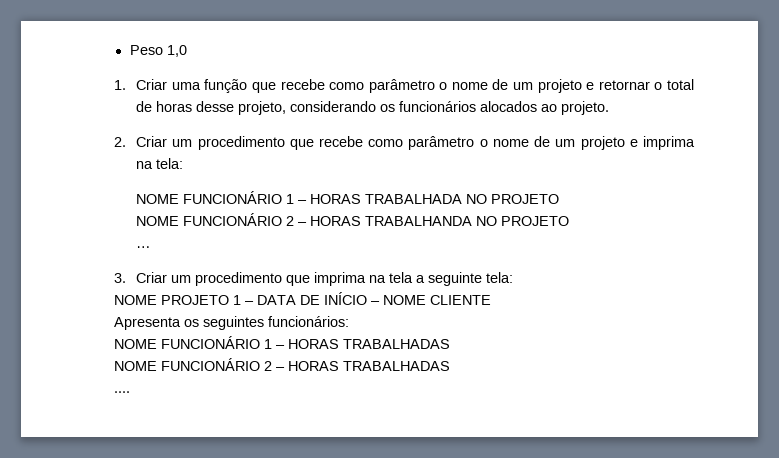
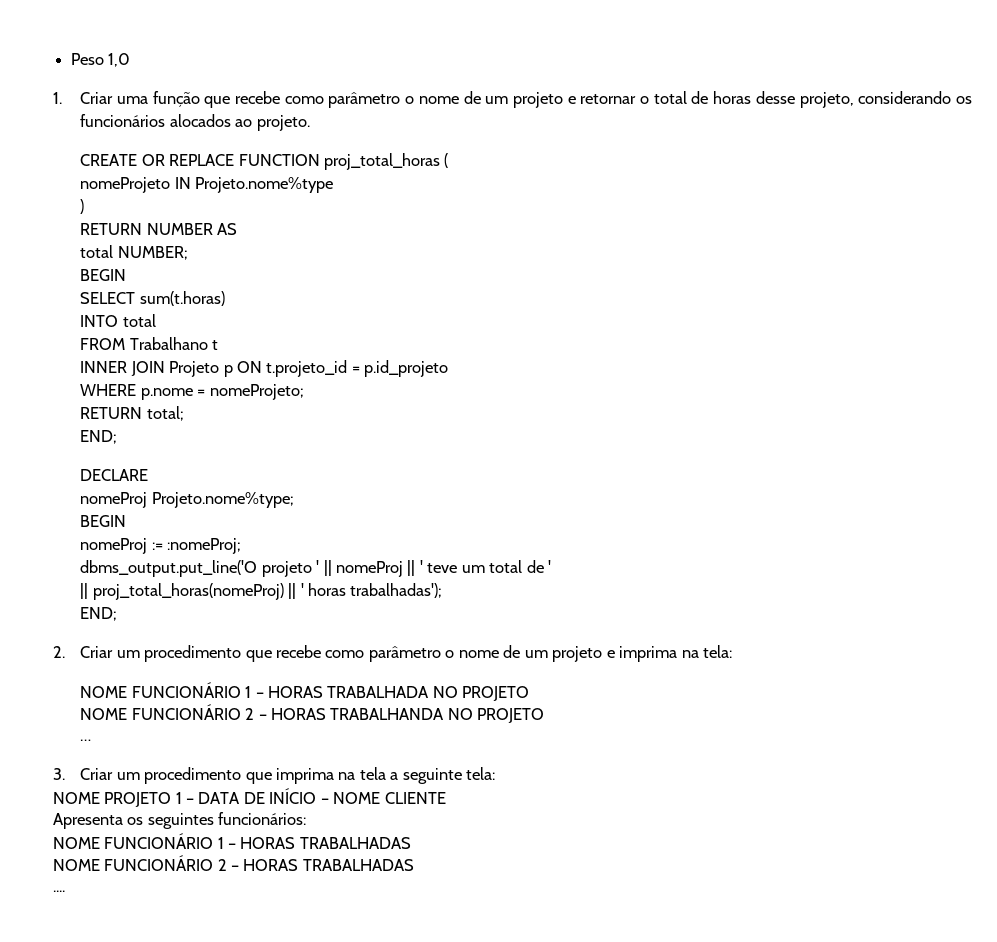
+ CREATE OR REPLACE FUNCTION proj_total_horas (
+ nomeProjeto IN Projeto.nome%type
+ )
+ RETURN NUMBER AS
+ total NUMBER;
+ BEGIN
+ SELECT sum(t.horas)
+ INTO total
+ FROM Trabalhano t
+ INNER JOIN Projeto p ON t.projeto_id = p.id_projeto
+ WHERE p.nome = nomeProjeto;
+ RETURN total;
+ END;
+ DECLARE
+ nomeProj Projeto.nome%type;
+ BEGIN
+ nomeProj := :nomeProj;
+ dbms_output.put_line('O projeto ' || nomeProj || ' teve um total de '
+ || proj_total_horas(nomeProj) || ' horas trabalhadas');
+ END;

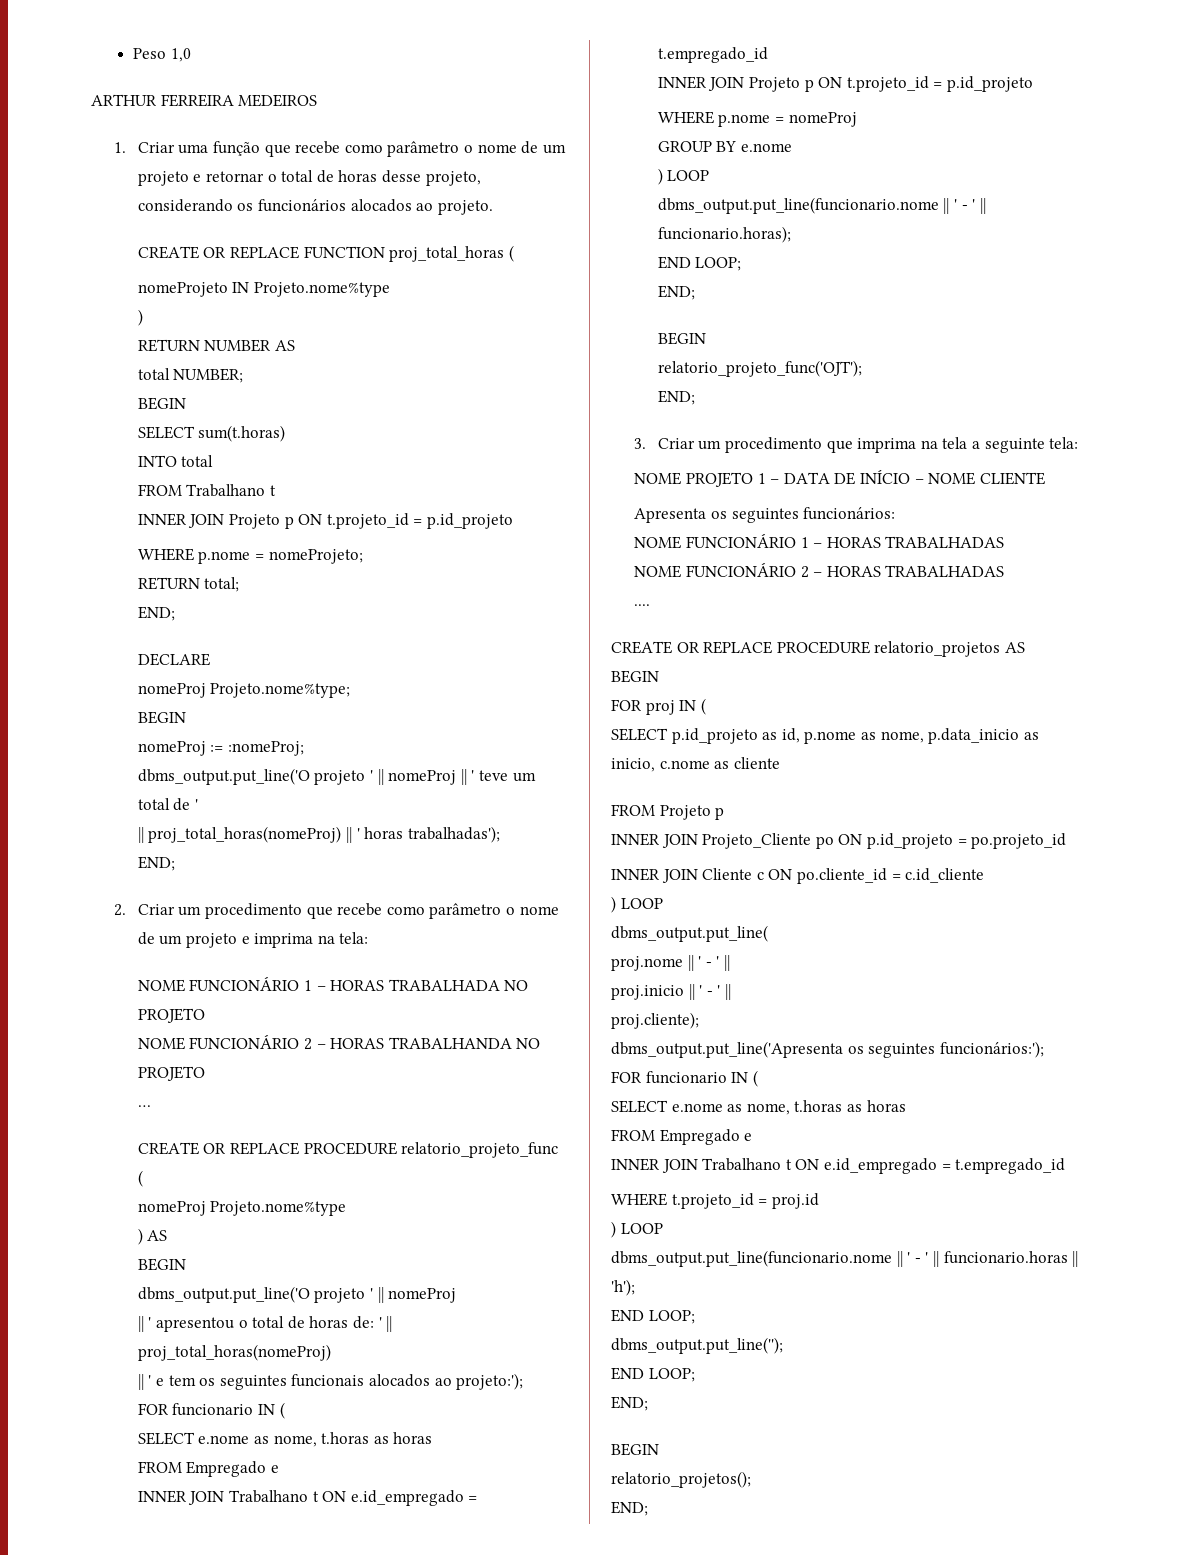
+ ARTHUR FERREIRA MEDEIROS
+ CREATE OR REPLACE PROCEDURE relatorio_projeto_func (
+ nomeProj Projeto.nome%type
+ ) AS
+ BEGIN
+ dbms_output.put_line('O projeto ' || nomeProj
+ || ' apresentou o total de horas de: ' || proj_total_horas(nomeProj)
+ || ' e tem os seguintes funcionais alocados ao projeto:');
+ FOR funcionario IN (
+ SELECT e.nome as nome, t.horas as horas
+ FROM Empregado e
+ INNER JOIN Trabalhano t ON e.id_empregado = t.empregado_id
+ INNER JOIN Projeto p ON t.projeto_id = p.id_projeto
+ WHERE p.nome = nomeProj
+ GROUP BY e.nome
+ ) LOOP
+ dbms_output.put_line(funcionario.nome || ' - ' || funcionario.horas);
+ END LOOP;
+ END;
+ BEGIN
+ relatorio_projeto_func('OJT');
+ END;
+ CREATE OR REPLACE PROCEDURE relatorio_projetos AS
+ BEGIN
+ FOR proj IN (
+ SELECT p.id_projeto as id, p.nome as nome, p.data_inicio as inicio, c.nome as cliente
+ FROM Projeto p
+ INNER JOIN Projeto_Cliente po ON p.id_projeto = po.projeto_id
+ INNER JOIN Cliente c ON po.cliente_id = c.id_cliente
+ ) LOOP
+ dbms_output.put_line(
+ proj.nome || ' - ' ||
+ proj.inicio || ' - ' ||
+ proj.cliente);
+ dbms_output.put_line('Apresenta os seguintes funcionários:');
+ FOR funcionario IN (
+ SELECT e.nome as nome, t.horas as horas
+ FROM Empregado e
+ INNER JOIN Trabalhano t ON e.id_empregado = t.empregado_id
+ WHERE t.projeto_id = proj.id
+ ) LOOP
+ dbms_output.put_line(funcionario.nome || ' - ' || funcionario.horas || 'h');
+ END LOOP;
+ dbms_output.put_line('');
+ END LOOP;
+ END;
+ BEGIN
+ relatorio_projetos();
+ END;

